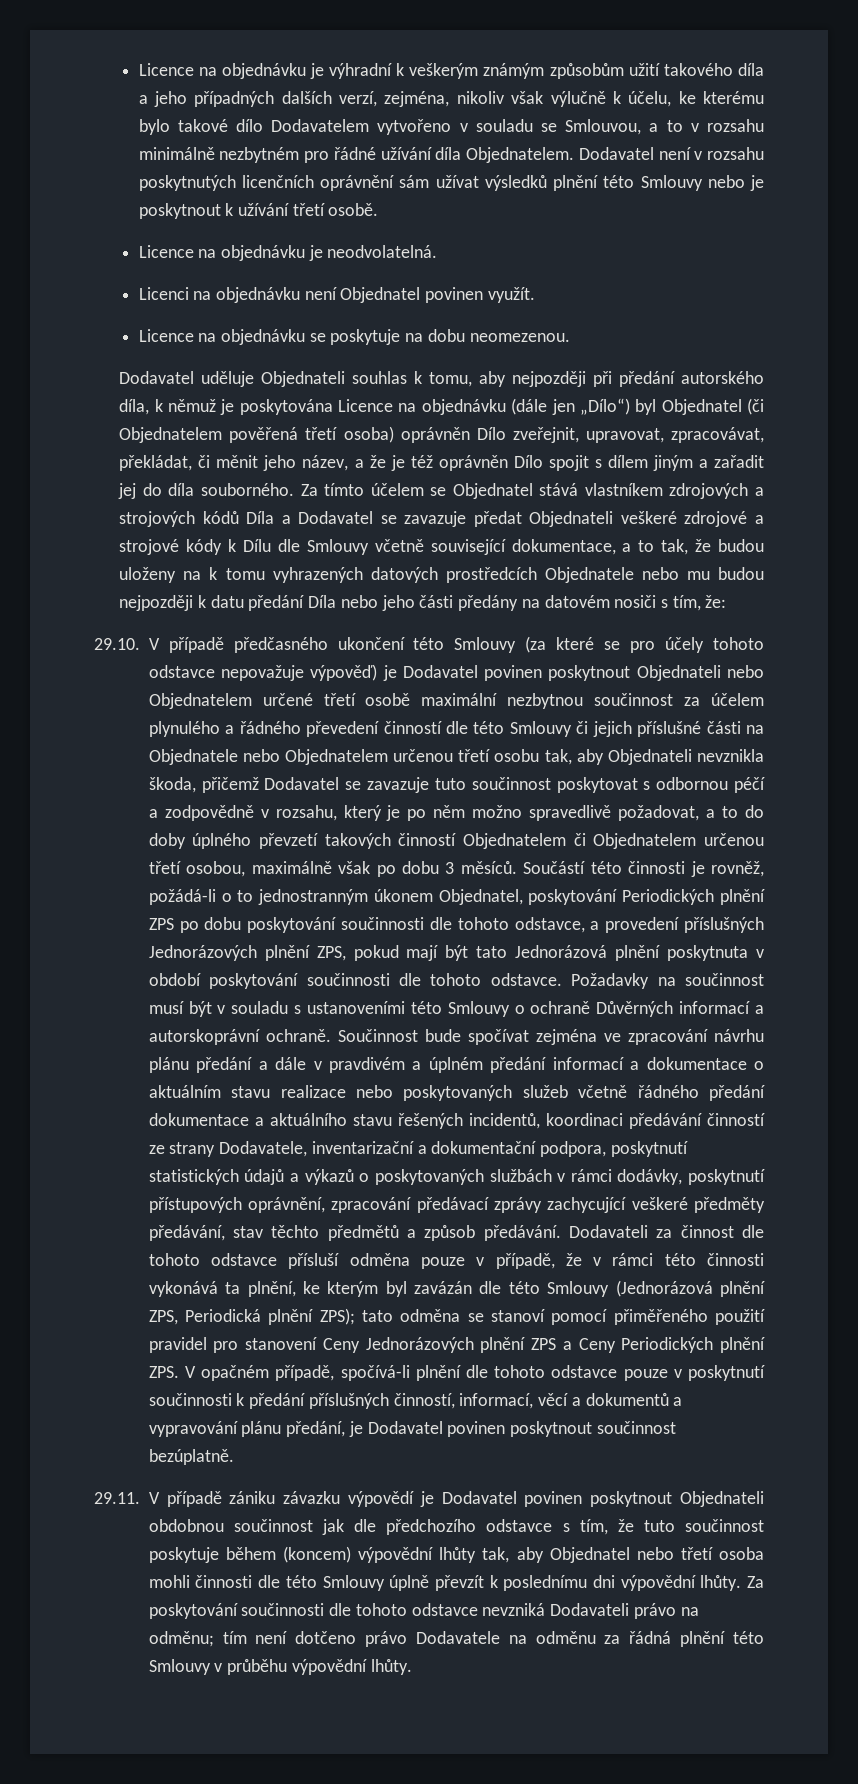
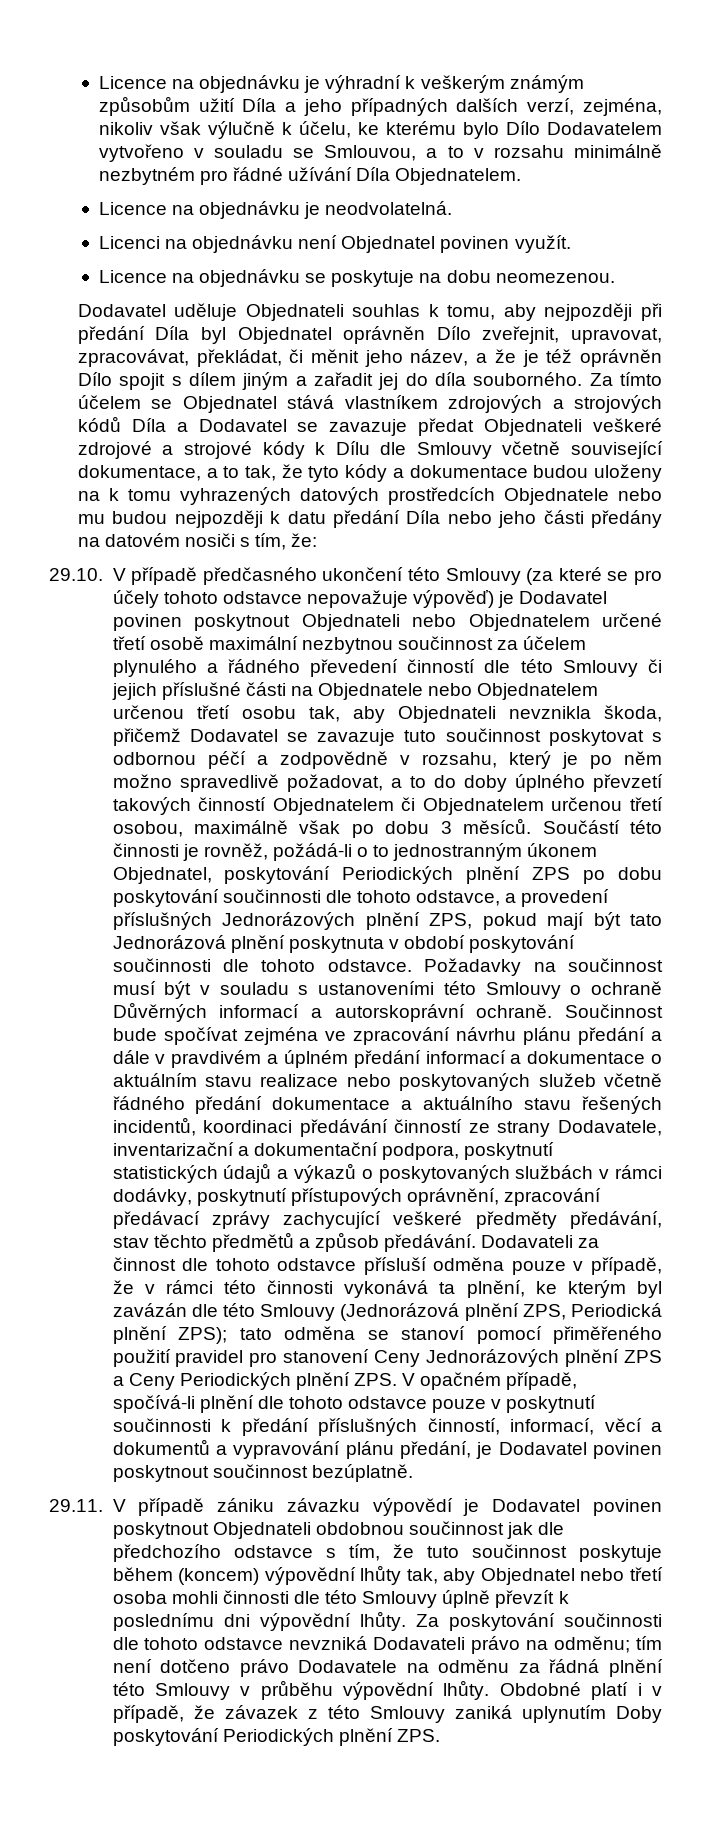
- Licence na objednávku je výhradní k veškerým známým způsobům užití takového díla a jeho případných dalších verzí, zejména, nikoliv však výlučně k účelu, ke kterému bylo takové dílo Dodavatelem vytvořeno v souladu se Smlouvou, a to v rozsahu minimálně nezbytném pro řádné užívání díla Objednatelem. Dodavatel není v rozsahu poskytnutých licenčních oprávnění sám užívat výsledků plnění této Smlouvy nebo je poskytnout k užívání třetí osobě.
+ Licence na objednávku je výhradní k veškerým známým způsobům užití Díla a jeho případných dalších verzí, zejména, nikoliv však výlučně k účelu, ke kterému bylo Dílo Dodavatelem vytvořeno v souladu se Smlouvou, a to v rozsahu minimálně nezbytném pro řádné užívání Díla Objednatelem.
- Dodavatel uděluje Objednateli souhlas k tomu, aby nejpozději při předání autorského díla, k němuž je poskytována Licence na objednávku (dále jen „Dílo“) byl Objednatel (či Objednatelem pověřená třetí osoba) oprávněn Dílo zveřejnit, upravovat, zpracovávat, překládat, či měnit jeho název, a že je též oprávněn Dílo spojit s dílem jiným a zařadit jej do díla souborného.
+ Dodavatel uděluje Objednateli souhlas k tomu, aby nejpozději při předání Díla byl Objednatel oprávněn Dílo zveřejnit, upravovat, zpracovávat, překládat, či měnit jeho název, a že je též oprávněn Dílo spojit s dílem jiným a zařadit jej do díla souborného.
- Za tímto účelem se Objednatel stává vlastníkem zdrojových a strojových kódů Díla a Dodavatel se zavazuje předat Objednateli veškeré zdrojové a strojové kódy k Dílu dle Smlouvy včetně související dokumentace, a to tak, že budou uloženy na k tomu vyhrazených datových prostředcích Objednatele nebo mu budou nejpozději k datu předání Díla nebo jeho části předány na datovém nosiči s tím, že:
+ Za tímto účelem se Objednatel stává vlastníkem zdrojových a strojových kódů Díla a Dodavatel se zavazuje předat Objednateli veškeré zdrojové a strojové kódy k Dílu dle Smlouvy včetně související dokumentace, a to tak, že tyto kódy a dokumentace budou uloženy na k tomu vyhrazených datových prostředcích Objednatele nebo mu budou nejpozději k datu předání Díla nebo jeho části předány na datovém nosiči s tím, že:
+ Obdobné platí i v případě, že závazek z této Smlouvy zaniká uplynutím Doby poskytování Periodických plnění ZPS.

